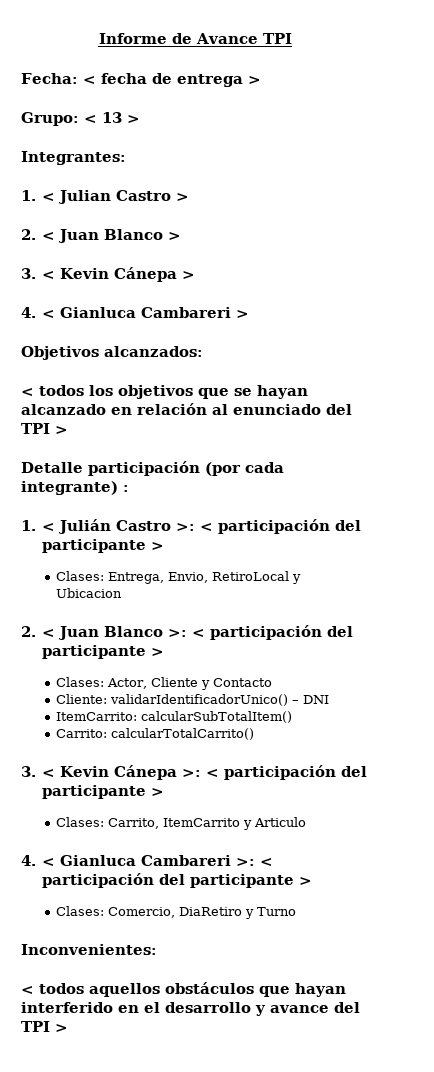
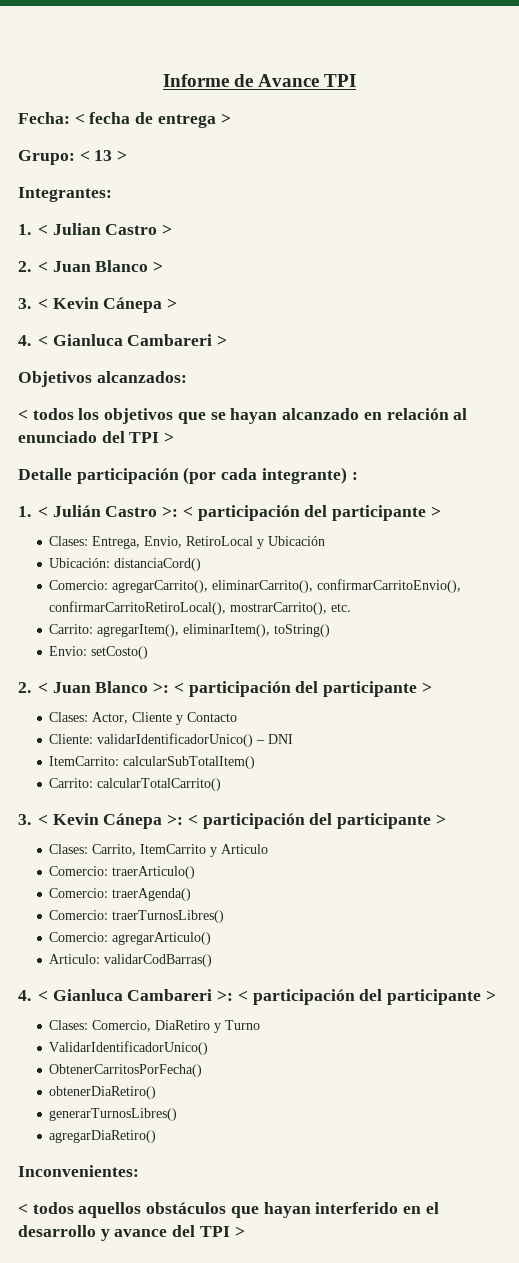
- Clases: Entrega, Envio, RetiroLocal y Ubicacion
+ Clases: Entrega, Envio, RetiroLocal y Ubicación
+ Ubicación: distanciaCord()
+ Comercio: agregarCarrito(), eliminarCarrito(), confirmarCarritoEnvio(), confirmarCarritoRetiroLocal(), mostrarCarrito(), etc.
+ Carrito: agregarItem(), eliminarItem(), toString()
+ Envio: setCosto()
+ Comercio: traerArticulo()
+ Comercio: traerAgenda()
+ Comercio: traerTurnosLibres()
+ Comercio: agregarArticulo()
+ Articulo: validarCodBarras()
+ ValidarIdentificadorUnico()
+ ObtenerCarritosPorFecha()
+ obtenerDiaRetiro()
+ generarTurnosLibres()
+ agregarDiaRetiro()

